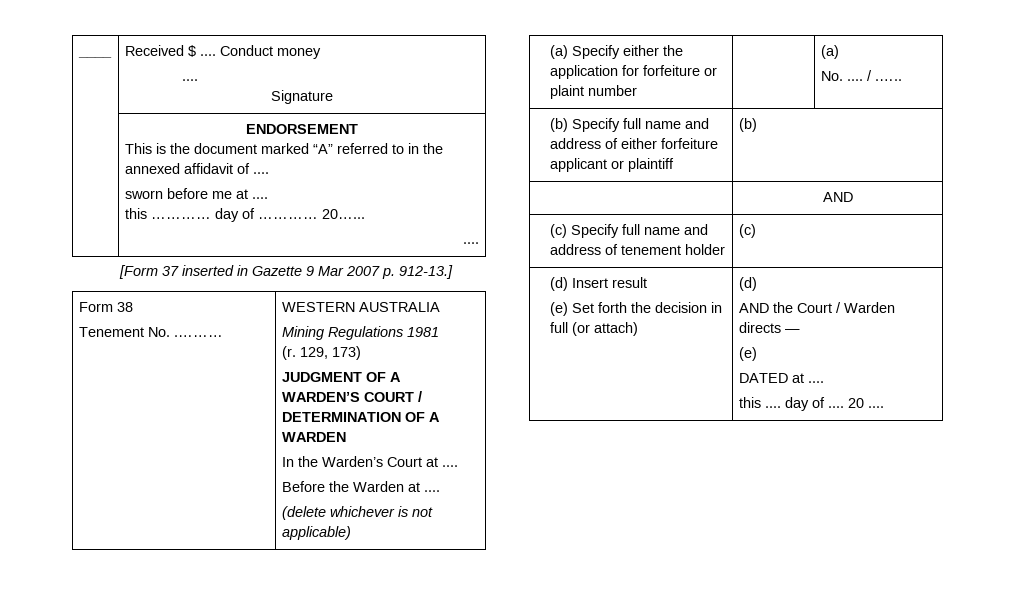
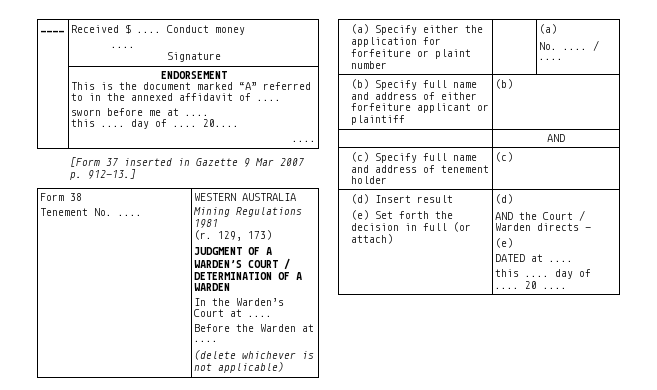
  | ENDORSEMENT
  This is the document marked “A” referred to in the annexed affidavit of ....
  sworn before me at ....
- this ………… day of ………… 20…...
+ this .... day of .... 20....
  Form 38
- Tenement No. .……… | WESTERN AUSTRALIA
+ Tenement No. .... | WESTERN AUSTRALIA
  (a) Specify either the application for forfeiture or plaint number | | (a)
- No. .... / .…..
+ No. .... / ....

